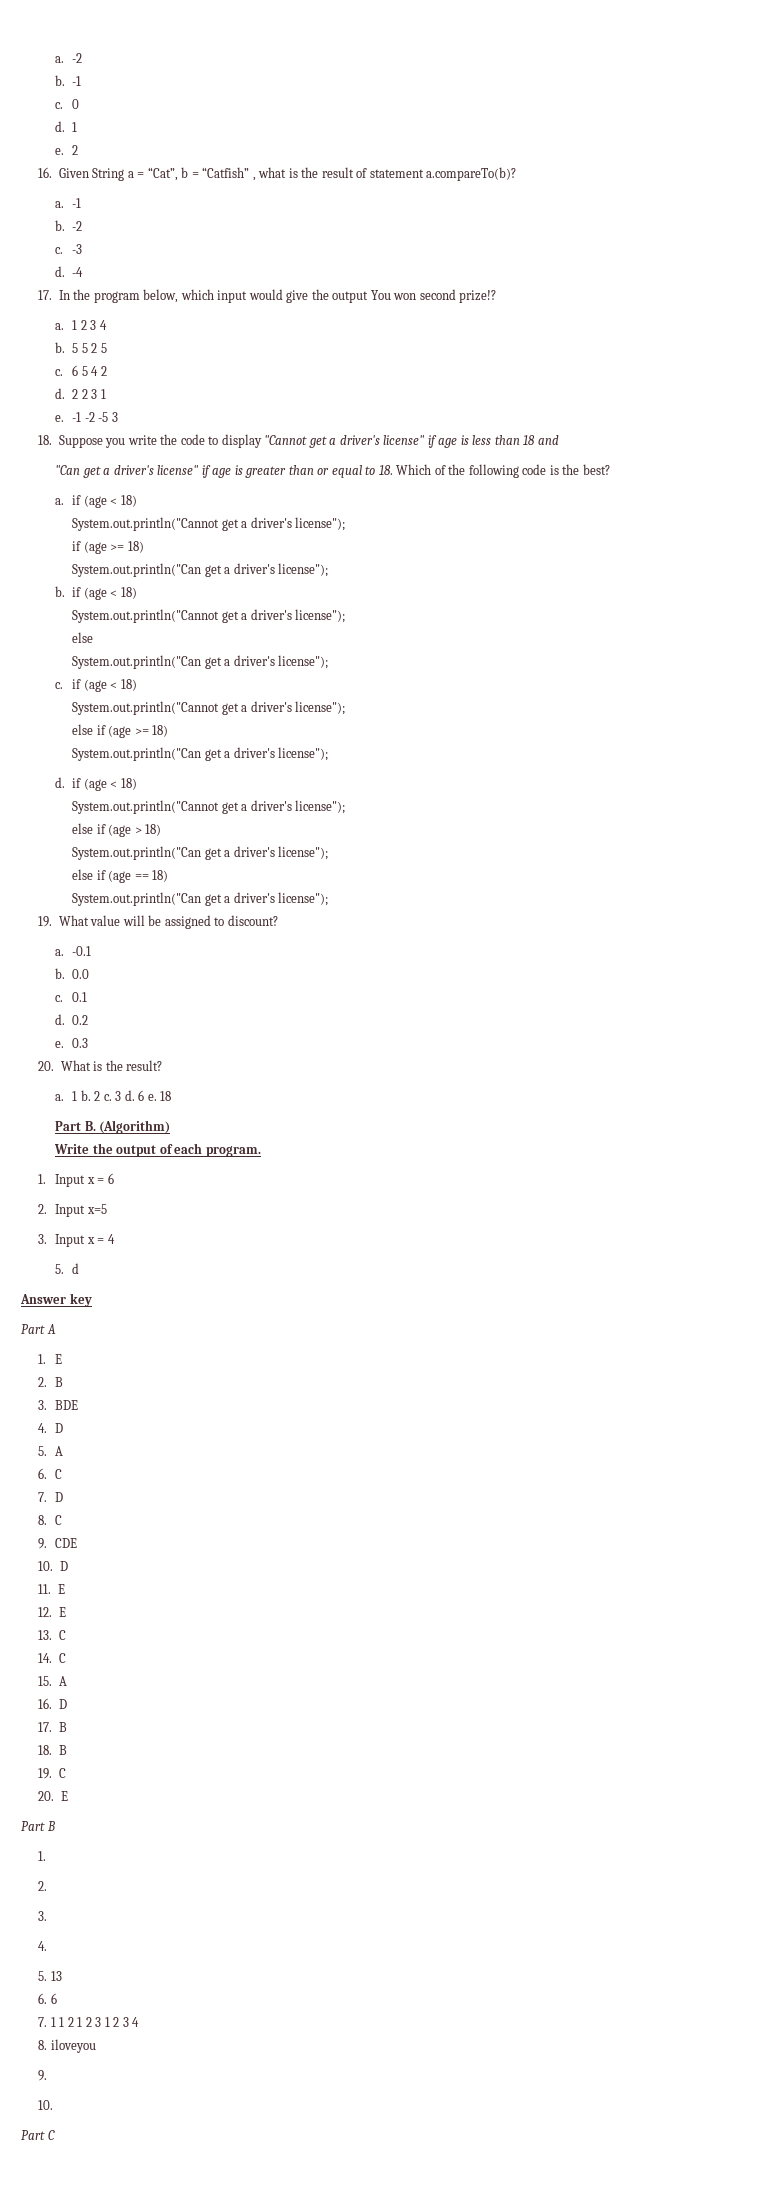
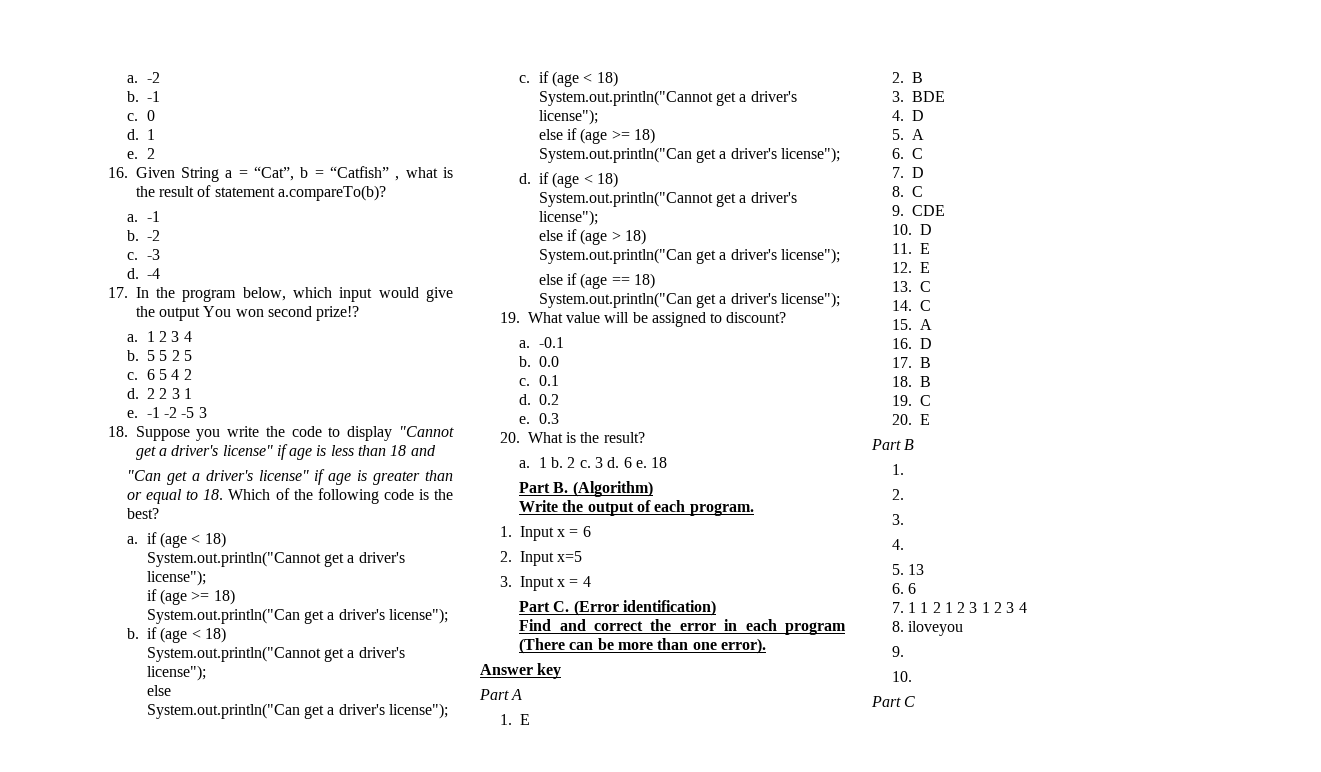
- 5. d
+ Part C. (Error identification)
+ Find and correct the error in each program (There can be more than one error).

